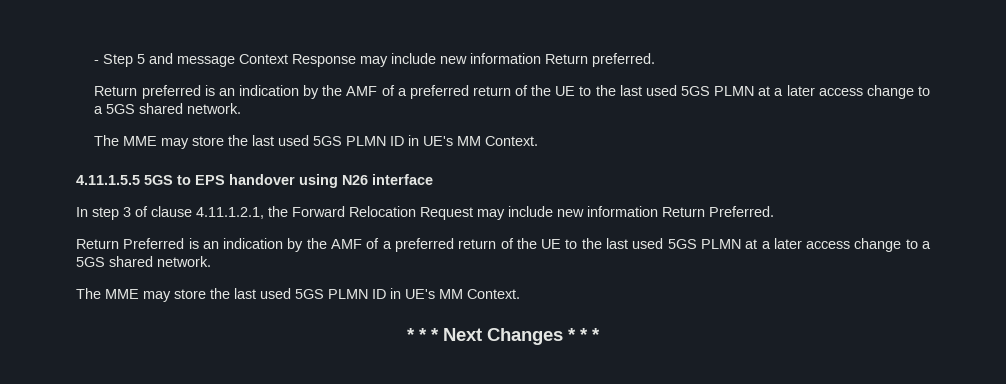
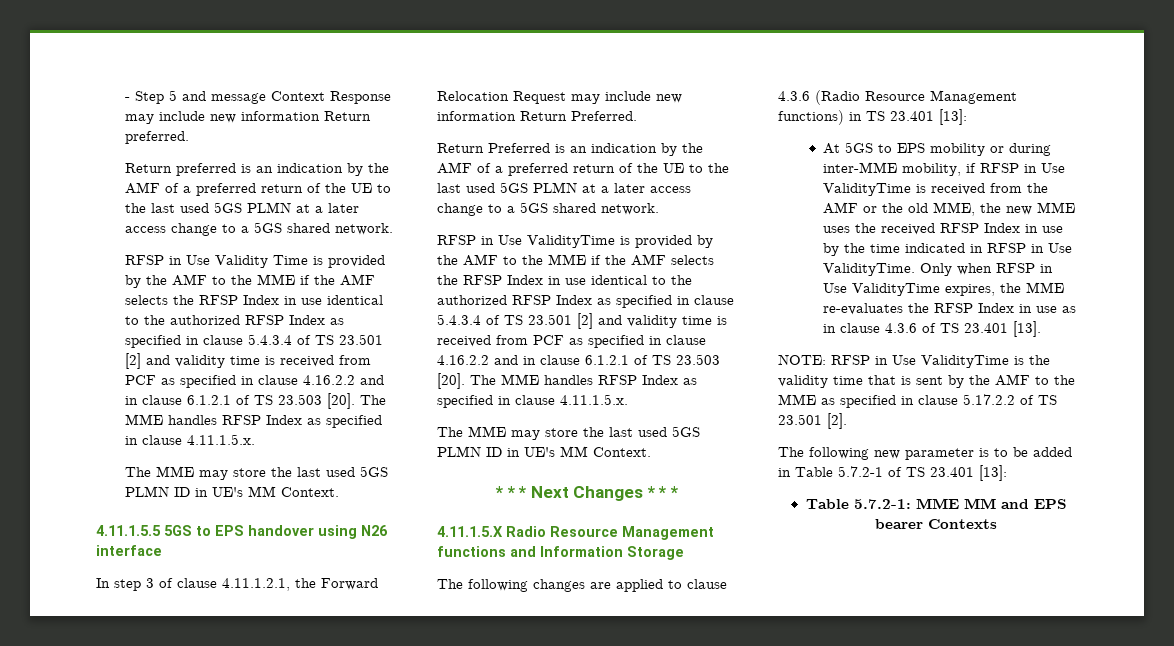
+ RFSP in Use Validity Time is provided by the AMF to the MME if the AMF selects the RFSP Index in use identical to the authorized RFSP Index as specified in clause 5.4.3.4 of TS 23.501 [2] and validity time is received from PCF as specified in clause 4.16.2.2 and in clause 6.1.2.1 of TS 23.503 [20]. The MME handles RFSP Index as specified in clause 4.11.1.5.x.
+ RFSP in Use ValidityTime is provided by the AMF to the MME if the AMF selects the RFSP Index in use identical to the authorized RFSP Index as specified in clause 5.4.3.4 of TS 23.501 [2] and validity time is received from PCF as specified in clause 4.16.2.2 and in clause 6.1.2.1 of TS 23.503 [20]. The MME handles RFSP Index as specified in clause 4.11.1.5.x.
+ 4.11.1.5.X Radio Resource Management functions and Information Storage
+ The following changes are applied to clause 4.3.6 (Radio Resource Management functions) in TS 23.401 [13]:
+ At 5GS to EPS mobility or during inter-MME mobility, if RFSP in Use ValidityTime is received from the AMF or the old MME, the new MME uses the received RFSP Index in use by the time indicated in RFSP in Use ValidityTime. Only when RFSP in Use ValidityTime expires, the MME re-evaluates the RFSP Index in use as in clause 4.3.6 of TS 23.401 [13].
+ NOTE: RFSP in Use ValidityTime is the validity time that is sent by the AMF to the MME as specified in clause 5.17.2.2 of TS 23.501 [2].
+ The following new parameter is to be added in Table 5.7.2-1 of TS 23.401 [13]:
+ Table 5.7.2-1: MME MM and EPS bearer Contexts

